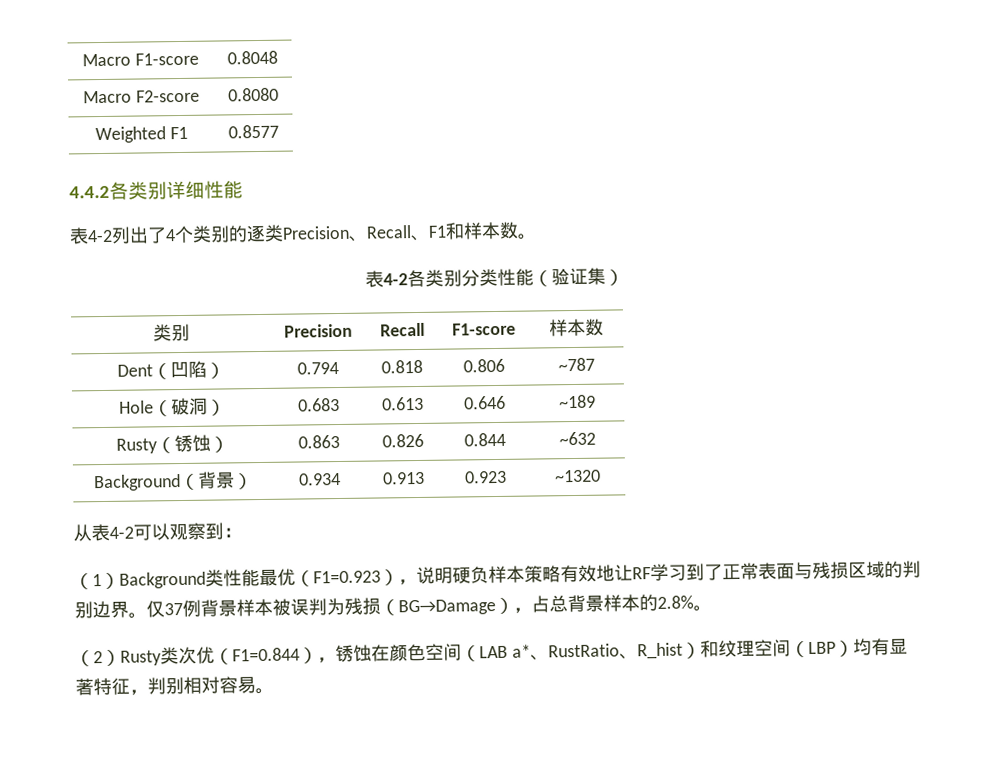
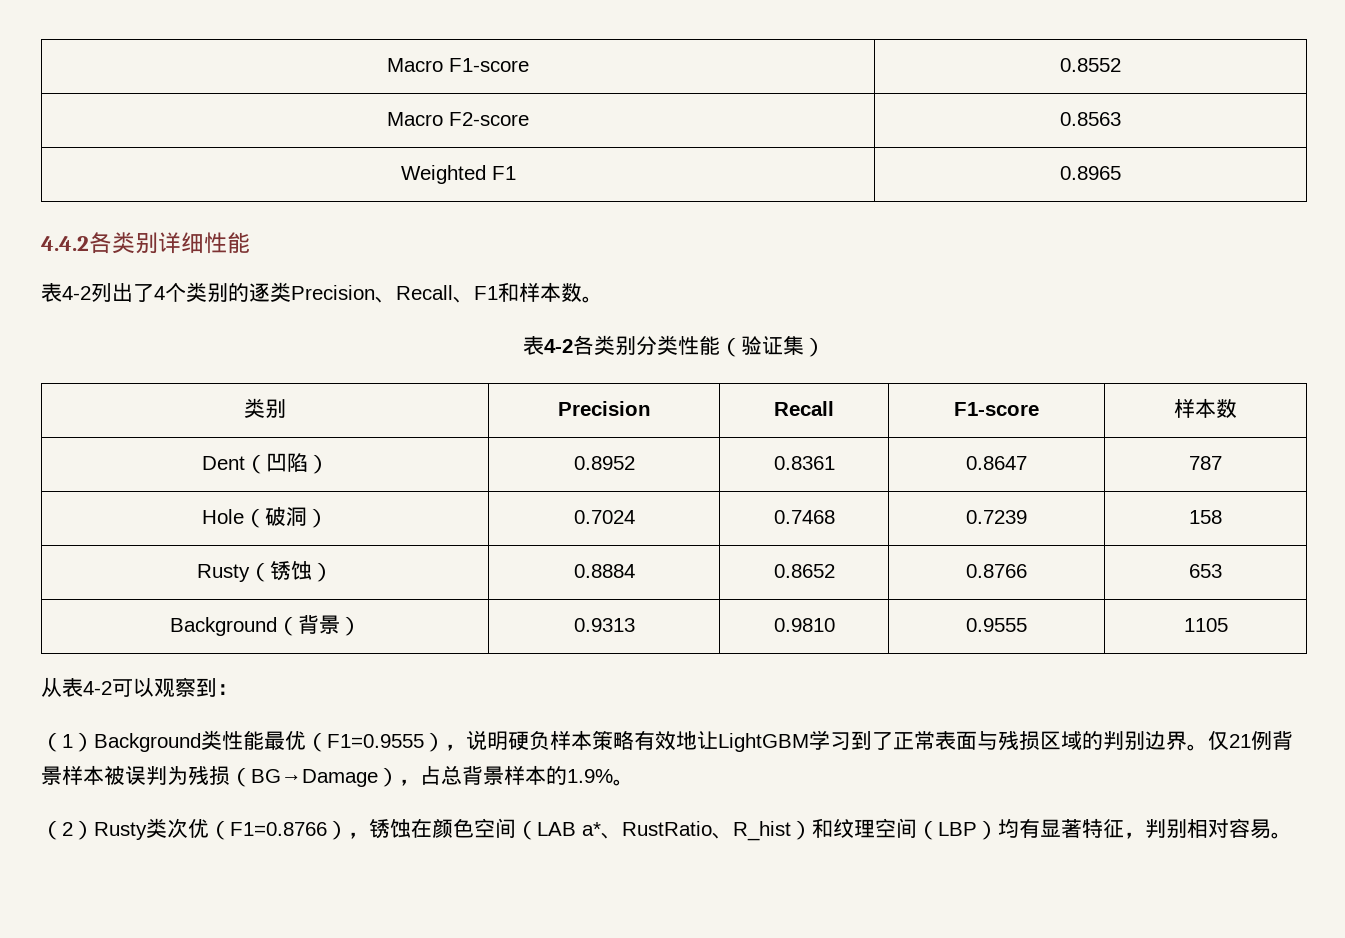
- Macro F1-score | 0.8048
+ Macro F1-score | 0.8552
- Macro F2-score | 0.8080
+ Macro F2-score | 0.8563
- Weighted F1 | 0.8577
+ Weighted F1 | 0.8965
- Dent（凹陷） | 0.794 | 0.818 | 0.806 | ~787
+ Dent（凹陷） | 0.8952 | 0.8361 | 0.8647 | 787
- Hole（破洞） | 0.683 | 0.613 | 0.646 | ~189
+ Hole（破洞） | 0.7024 | 0.7468 | 0.7239 | 158
- Rusty（锈蚀） | 0.863 | 0.826 | 0.844 | ~632
+ Rusty（锈蚀） | 0.8884 | 0.8652 | 0.8766 | 653
- Background（背景） | 0.934 | 0.913 | 0.923 | ~1320
+ Background（背景） | 0.9313 | 0.9810 | 0.9555 | 1105
- （1）Background类性能最优（F1=0.923），说明硬负样本策略有效地让RF学习到了正常表面与残损区域的判别边界。
+ （1）Background类性能最优（F1=0.9555），说明硬负样本策略有效地让LightGBM学习到了正常表面与残损区域的判别边界。
- 仅37例背景样本被误判为残损（BG→Damage），占总背景样本的2.8%。
+ 仅21例背景样本被误判为残损（BG→Damage），占总背景样本的1.9%。
- （2）Rusty类次优（F1=0.844），锈蚀在颜色空间（LAB a*、RustRatio、R_hist）和纹理空间（LBP）均有显著特征，判别相对容易。
+ （2）Rusty类次优（F1=0.8766），锈蚀在颜色空间（LAB a*、RustRatio、R_hist）和纹理空间（LBP）均有显著特征，判别相对容易。

